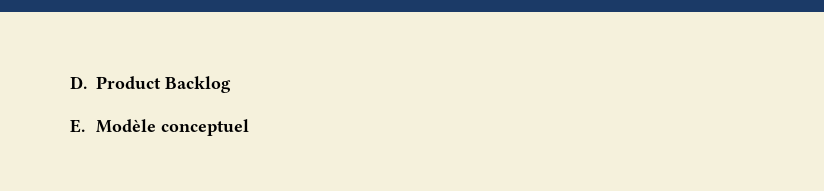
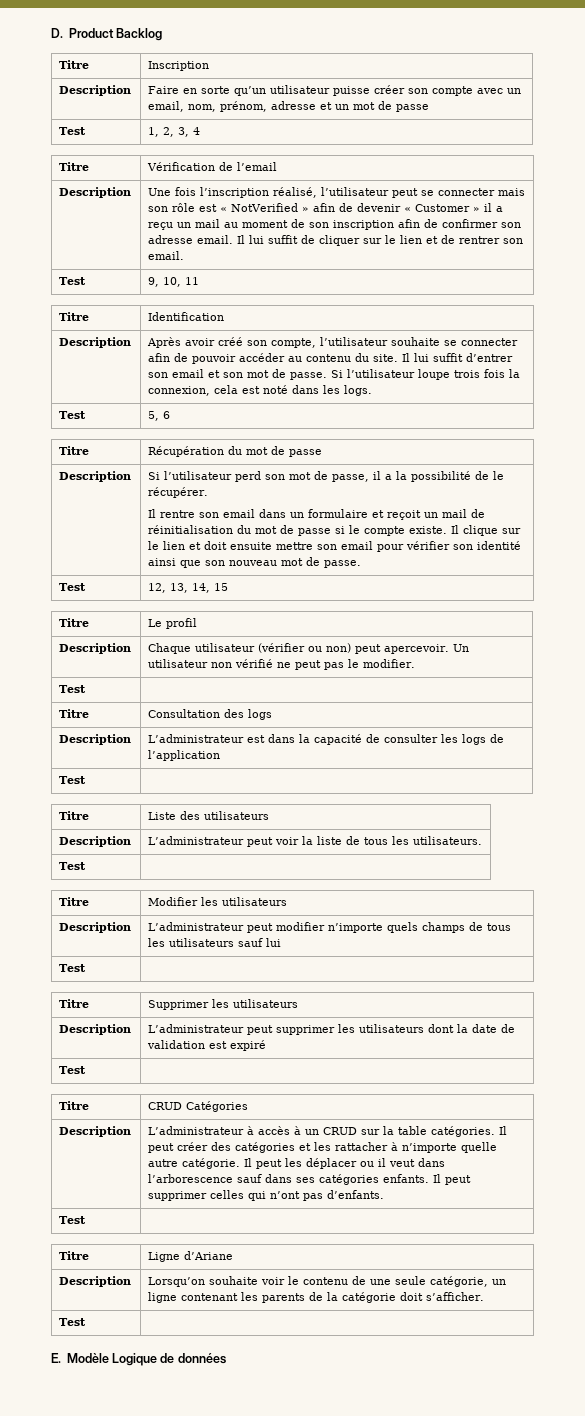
+ Titre | Inscription
+ Description | Faire en sorte qu’un utilisateur puisse créer son compte avec un email, nom, prénom, adresse et un mot de passe
+ Test | 1, 2, 3, 4
+ Titre | Vérification de l’email
+ Description | Une fois l’inscription réalisé, l’utilisateur peut se connecter mais son rôle est « NotVerified » afin de devenir « Customer » il a reçu un mail au moment de son inscription afin de confirmer son adresse email. Il lui suffit de cliquer sur le lien et de rentrer son email.
+ Test | 9, 10, 11
+ Titre | Identification
+ Description | Après avoir créé son compte, l’utilisateur souhaite se connecter afin de pouvoir accéder au contenu du site. Il lui suffit d’entrer son email et son mot de passe. Si l’utilisateur loupe trois fois la connexion, cela est noté dans les logs.
+ Test | 5, 6
+ Titre | Récupération du mot de passe
+ Description | Si l’utilisateur perd son mot de passe, il a la possibilité de le récupérer.
+ Il rentre son email dans un formulaire et reçoit un mail de réinitialisation du mot de passe si le compte existe. Il clique sur le lien et doit ensuite mettre son email pour vérifier son identité ainsi que son nouveau mot de passe.
+ Test | 12, 13, 14, 15
+ Titre | Le profil
+ Description | Chaque utilisateur (vérifier ou non) peut apercevoir. Un utilisateur non vérifié ne peut pas le modifier.
+ Test |
+ Titre | Consultation des logs
+ Description | L’administrateur est dans la capacité de consulter les logs de l’application
+ Test |
+ Titre | Liste des utilisateurs
+ Description | L’administrateur peut voir la liste de tous les utilisateurs.
+ Test |
+ Titre | Modifier les utilisateurs
+ Description | L’administrateur peut modifier n’importe quels champs de tous les utilisateurs sauf lui
+ Test |
+ Titre | Supprimer les utilisateurs
+ Description | L’administrateur peut supprimer les utilisateurs dont la date de validation est expiré
+ Test |
+ Titre | CRUD Catégories
+ Description | L’administrateur à accès à un CRUD sur la table catégories. Il peut créer des catégories et les rattacher à n’importe quelle autre catégorie. Il peut les déplacer ou il veut dans l’arborescence sauf dans ses catégories enfants. Il peut supprimer celles qui n’ont pas d’enfants.
+ Test |
+ Titre | Ligne d’Ariane
+ Description | Lorsqu’on souhaite voir le contenu de une seule catégorie, un ligne contenant les parents de la catégorie doit s’afficher.
+ Test |
- E. Modèle conceptuel
+ E. Modèle Logique de données

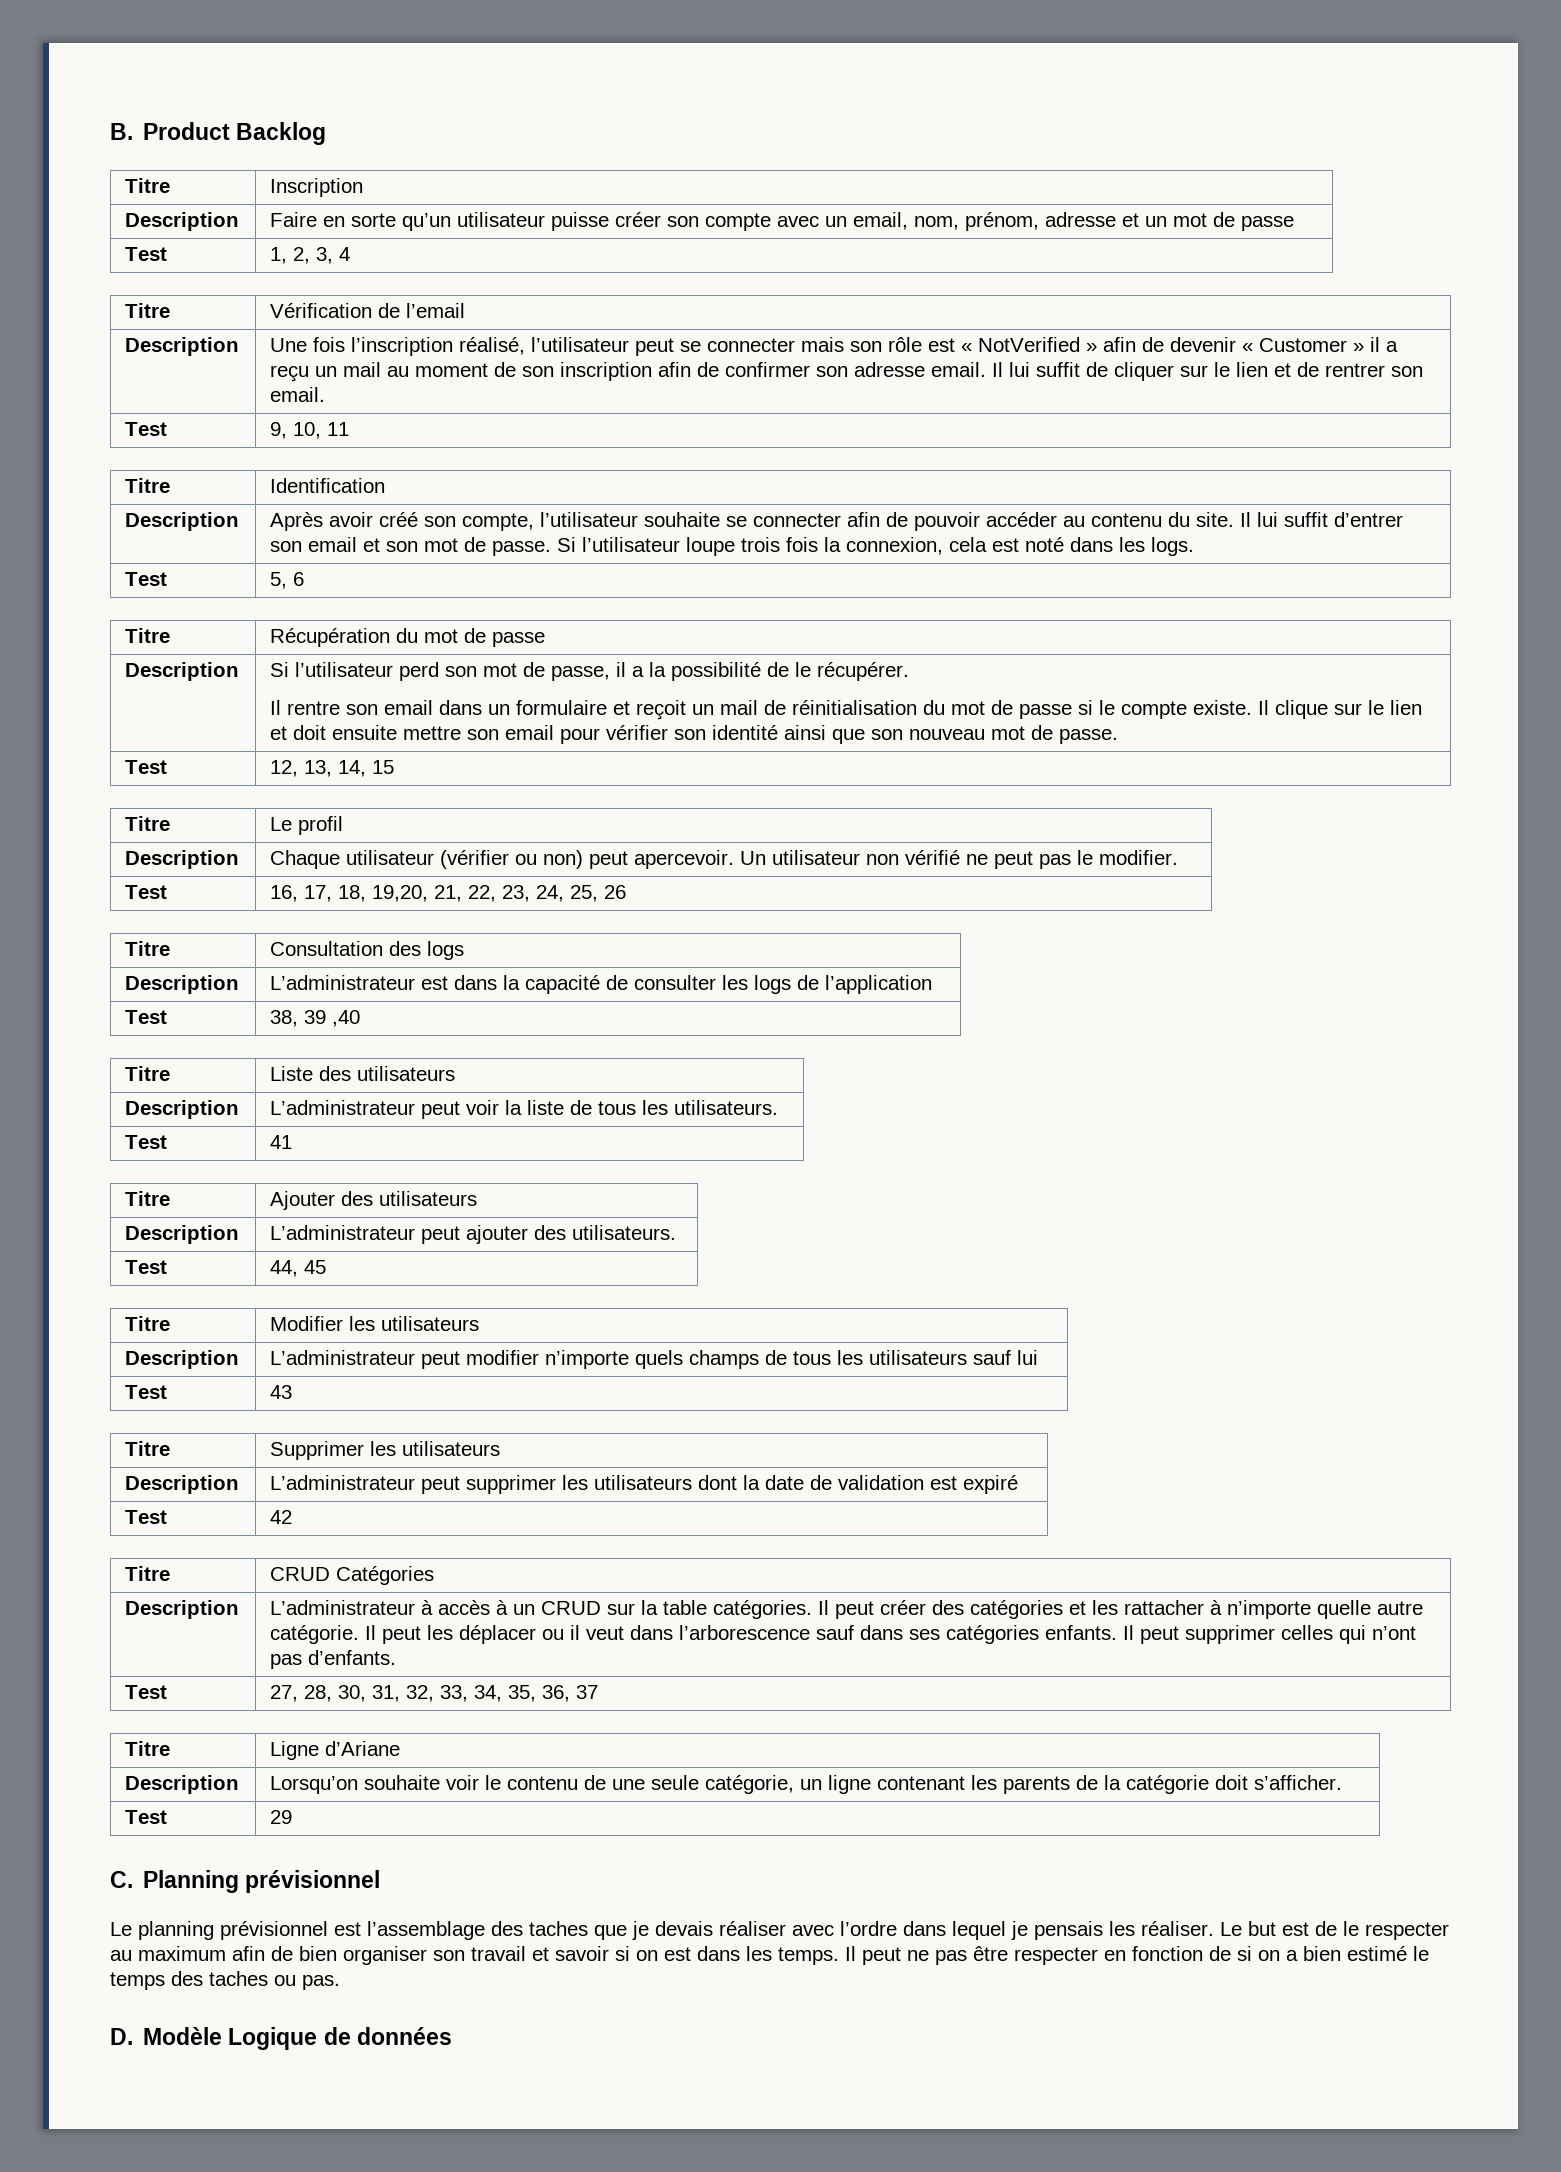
- D. Product Backlog
+ B. Product Backlog
  Description | Chaque utilisateur (vérifier ou non) peut apercevoir. Un utilisateur non vérifié ne peut pas le modifier.
- Test |
+ Test | 16, 17, 18, 19,20, 21, 22, 23, 24, 25, 26
  Description | L’administrateur est dans la capacité de consulter les logs de l’application
- Test |
+ Test | 38, 39 ,40
  Description | L’administrateur peut voir la liste de tous les utilisateurs.
- Test |
+ Test | 41
+ Titre | Ajouter des utilisateurs
+ Description | L’administrateur peut ajouter des utilisateurs.
+ Test | 44, 45
  Description | L’administrateur peut modifier n’importe quels champs de tous les utilisateurs sauf lui
- Test |
+ Test | 43
  Description | L’administrateur peut supprimer les utilisateurs dont la date de validation est expiré
- Test |
+ Test | 42
  Il peut supprimer celles qui n’ont pas d’enfants.
- Test |
+ Test | 27, 28, 30, 31, 32, 33, 34, 35, 36, 37
  Description | Lorsqu’on souhaite voir le contenu de une seule catégorie, un ligne contenant les parents de la catégorie doit s’afficher.
- Test |
- E. Modèle Logique de données
+ Test | 29
+ C. Planning prévisionnel
+ Le planning prévisionnel est l’assemblage des taches que je devais réaliser avec l’ordre dans lequel je pensais les réaliser. Le but est de le respecter au maximum afin de bien organiser son travail et savoir si on est dans les temps. Il peut ne pas être respecter en fonction de si on a bien estimé le temps des taches ou pas.
+ D. Modèle Logique de données

